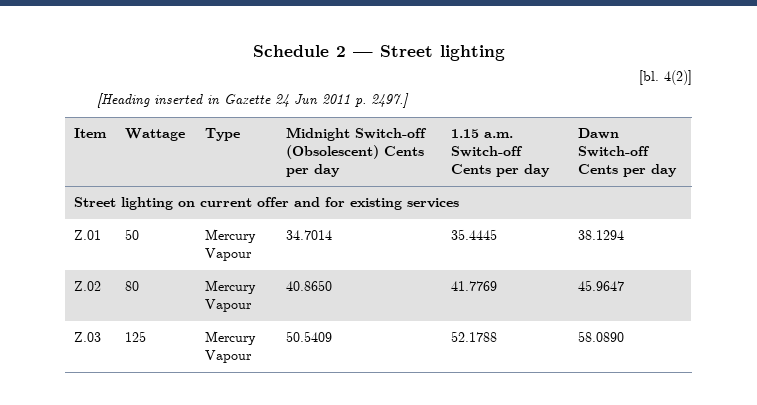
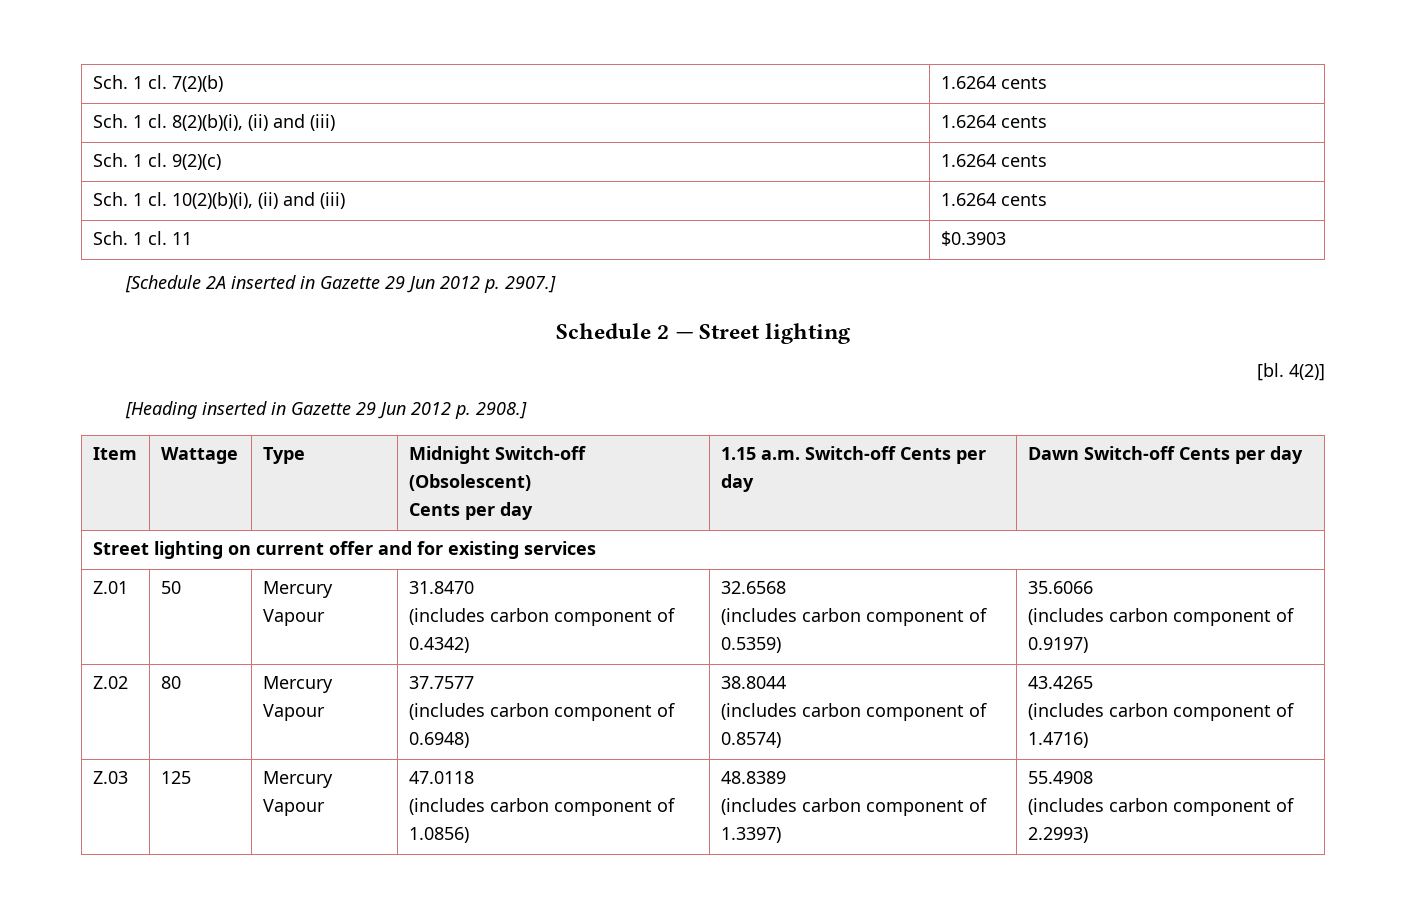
+ Sch. 1 cl. 7(2)(b) | 1.6264 cents
+ Sch. 1 cl. 8(2)(b)(i), (ii) and (iii) | 1.6264 cents
+ Sch. 1 cl. 9(2)(c) | 1.6264 cents
+ Sch. 1 cl. 10(2)(b)(i), (ii) and (iii) | 1.6264 cents
+ Sch. 1 cl. 11 | $0.3903
+ [Schedule 2A inserted in Gazette 29 Jun 2012 p. 2907.]
- [Heading inserted in Gazette 24 Jun 2011 p. 2497.]
+ [Heading inserted in Gazette 29 Jun 2012 p. 2908.]
- Item | Wattage | Type | Midnight Switch-off (Obsolescent) Cents per day | 1.15 a.m. Switch-off Cents per day | Dawn Switch-off Cents per day
+ Item | Wattage | Type | Midnight Switch-off (Obsolescent)
+ Cents per day | 1.15 a.m. Switch-off Cents per day | Dawn Switch-off Cents per day
- Z.01 | 50 | Mercury Vapour | 34.7014 | 35.4445 | 38.1294
- Z.02 | 80 | Mercury Vapour | 40.8650 | 41.7769 | 45.9647
- Z.03 | 125 | Mercury Vapour | 50.5409 | 52.1788 | 58.0890
+ Z.01 | 50 | Mercury Vapour | 31.8470
+ (includes carbon component of 0.4342) | 32.6568
+ (includes carbon component of 0.5359) | 35.6066
+ (includes carbon component of 0.9197)
+ Z.02 | 80 | Mercury Vapour | 37.7577
+ (includes carbon component of 0.6948) | 38.8044
+ (includes carbon component of 0.8574) | 43.4265
+ (includes carbon component of 1.4716)
+ Z.03 | 125 | Mercury Vapour | 47.0118
+ (includes carbon component of 1.0856) | 48.8389
+ (includes carbon component of 1.3397) | 55.4908
+ (includes carbon component of 2.2993)

